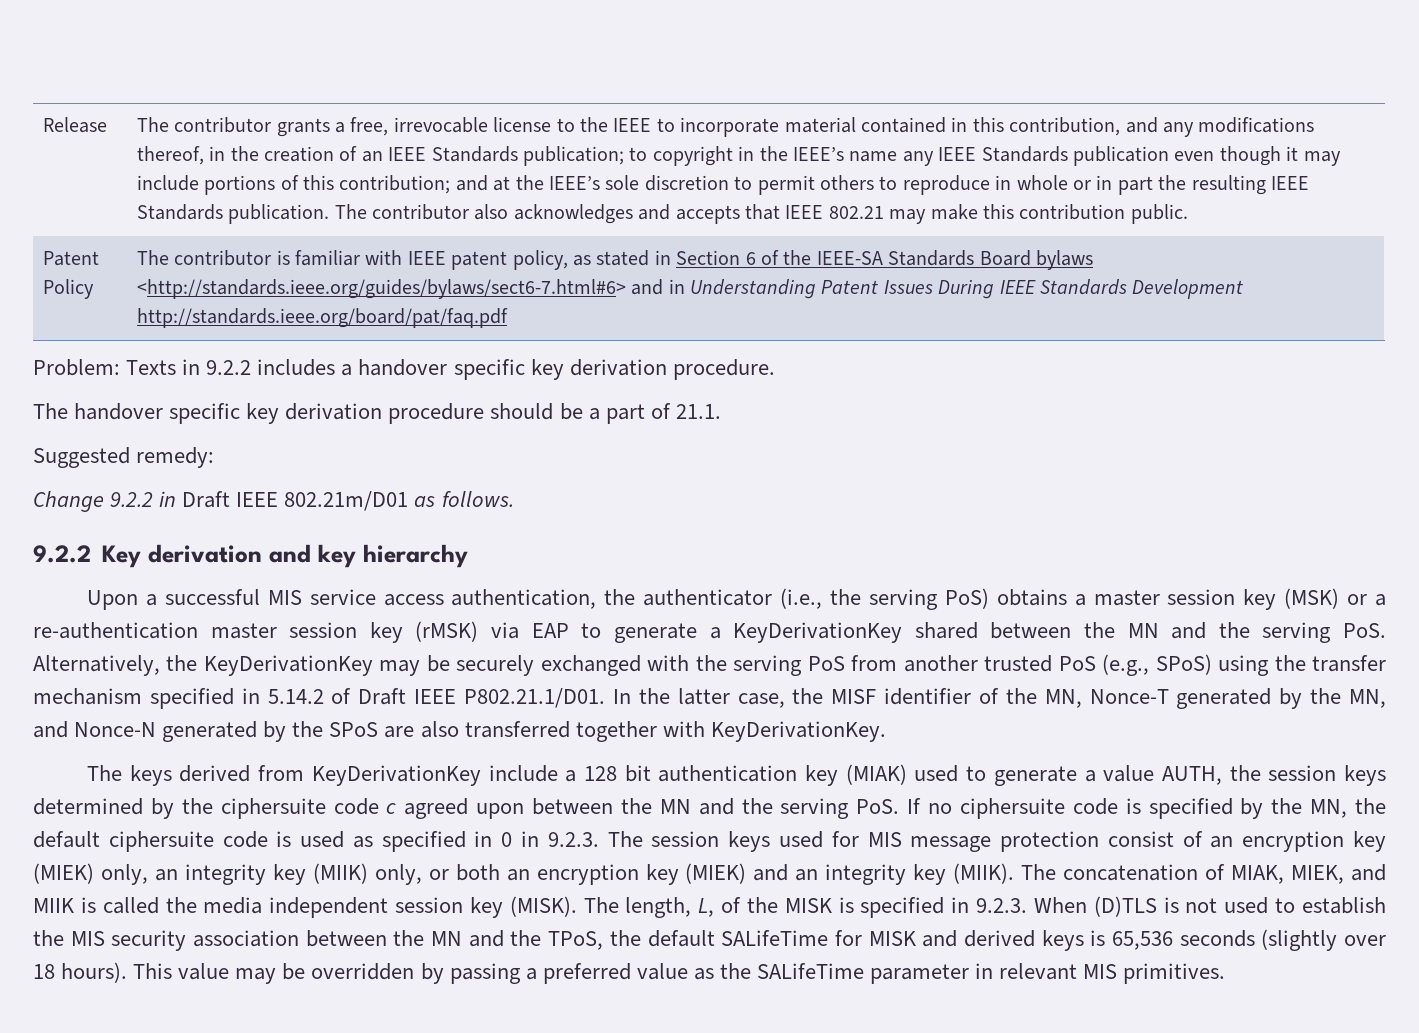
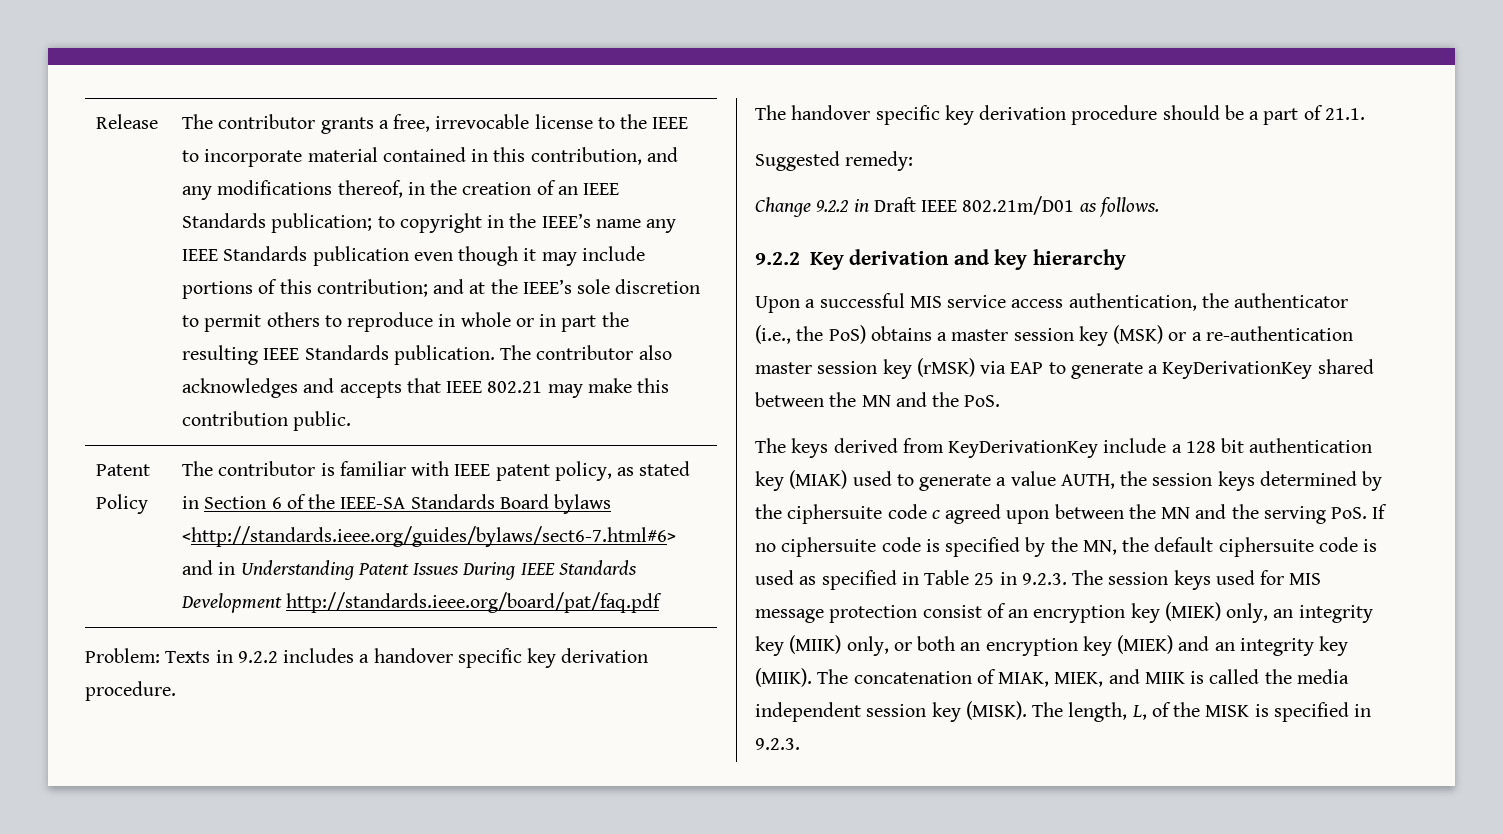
- Upon a successful MIS service access authentication, the authenticator (i.e., the serving PoS) obtains a master session key (MSK) or a re-authentication master session key (rMSK) via EAP to generate a KeyDerivationKey shared between the MN and the serving PoS. Alternatively, the KeyDerivationKey may be securely exchanged with the serving PoS from another trusted PoS (e.g., SPoS) using the transfer mechanism specified in 5.14.2 of Draft IEEE P802.21.1/D01. In the latter case, the MISF identifier of the MN, Nonce-T generated by the MN, and Nonce-N generated by the SPoS are also transferred together with KeyDerivationKey.
+ Upon a successful MIS service access authentication, the authenticator (i.e., the PoS) obtains a master session key (MSK) or a re-authentication master session key (rMSK) via EAP to generate a KeyDerivationKey shared between the MN and the PoS.
- The keys derived from KeyDerivationKey include a 128 bit authentication key (MIAK) used to generate a value AUTH, the session keys determined by the ciphersuite code c agreed upon between the MN and the serving PoS. If no ciphersuite code is specified by the MN, the default ciphersuite code is used as specified in 0 in 9.2.3. The session keys used for MIS message protection consist of an encryption key (MIEK) only, an integrity key (MIIK) only, or both an encryption key (MIEK) and an integrity key (MIIK).
+ The keys derived from KeyDerivationKey include a 128 bit authentication key (MIAK) used to generate a value AUTH, the session keys determined by the ciphersuite code c agreed upon between the MN and the serving PoS. If no ciphersuite code is specified by the MN, the default ciphersuite code is used as specified in Table 25 in 9.2.3. The session keys used for MIS message protection consist of an encryption key (MIEK) only, an integrity key (MIIK) only, or both an encryption key (MIEK) and an integrity key (MIIK).
- The length, L, of the MISK is specified in 9.2.3. When (D)TLS is not used to establish the MIS security association between the MN and the TPoS, the default SALifeTime for MISK and derived keys is 65,536 seconds (slightly over 18 hours). This value may be overridden by passing a preferred value as the SALifeTime parameter in relevant MIS primitives.
+ The length, L, of the MISK is specified in 9.2.3.

